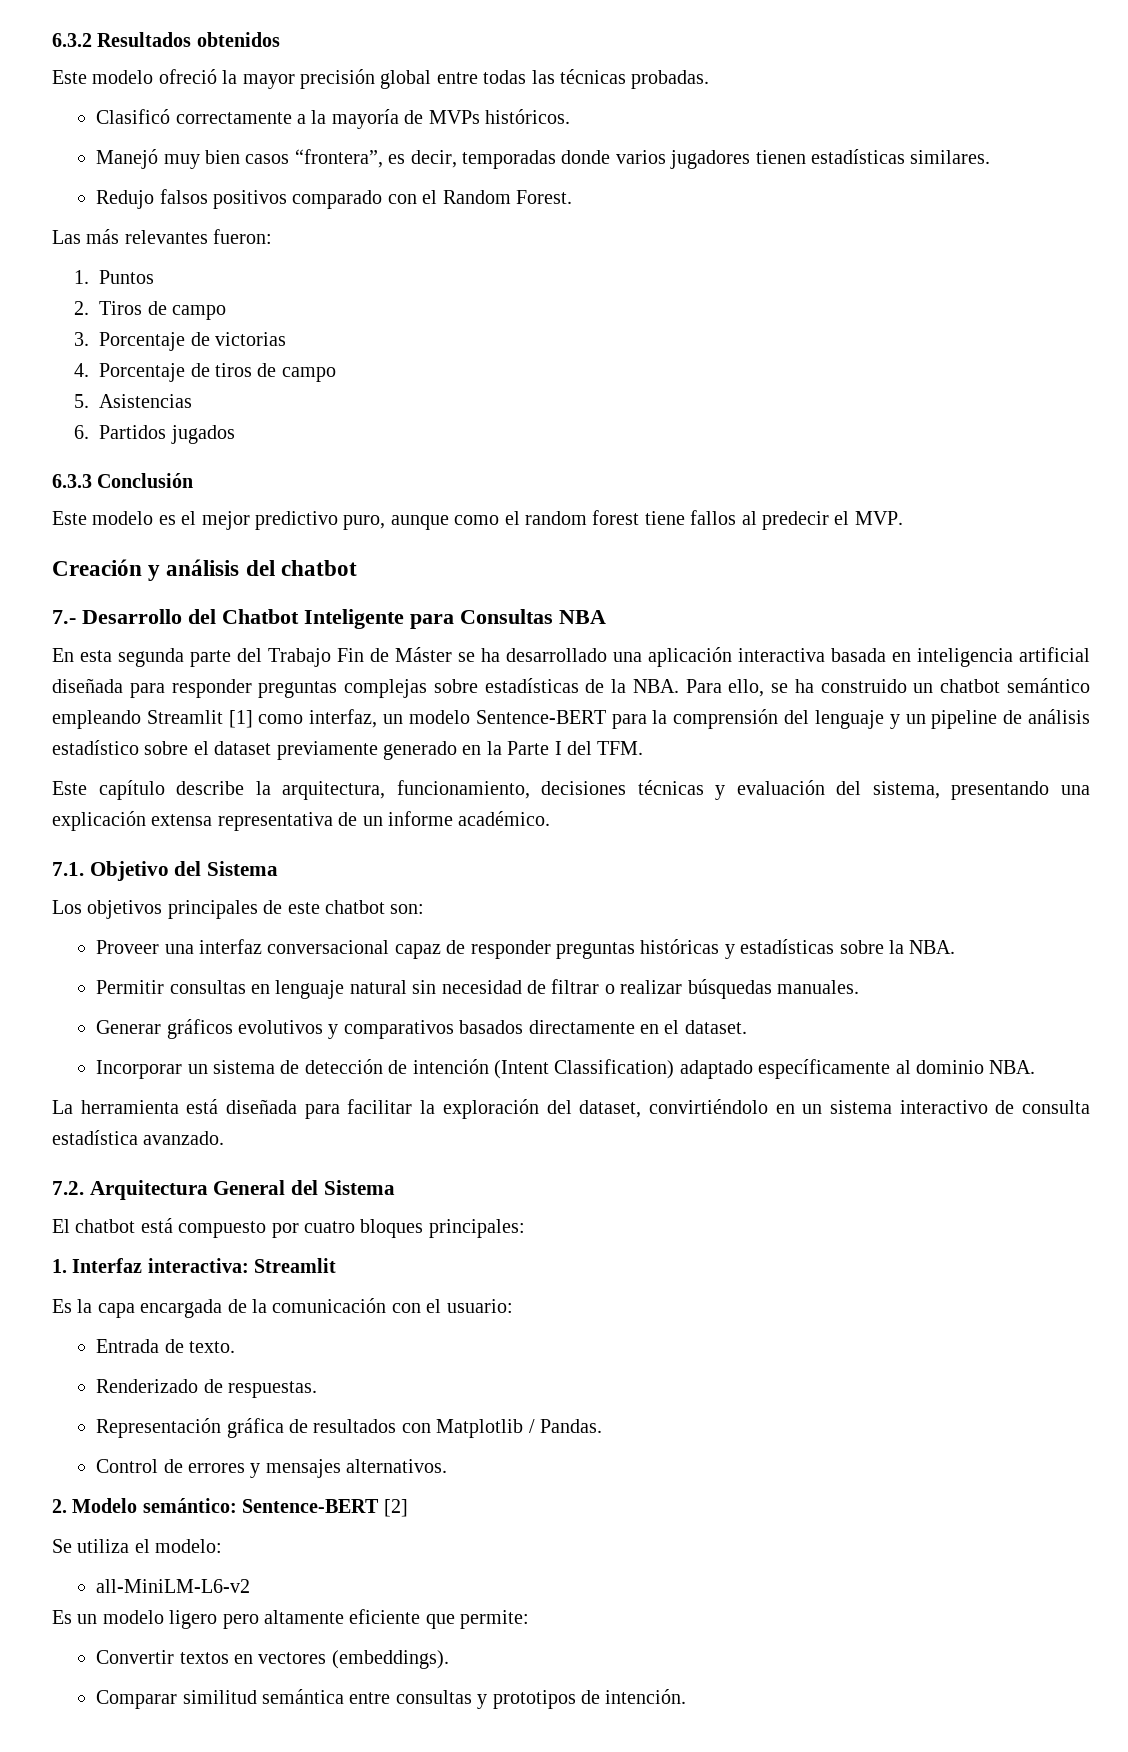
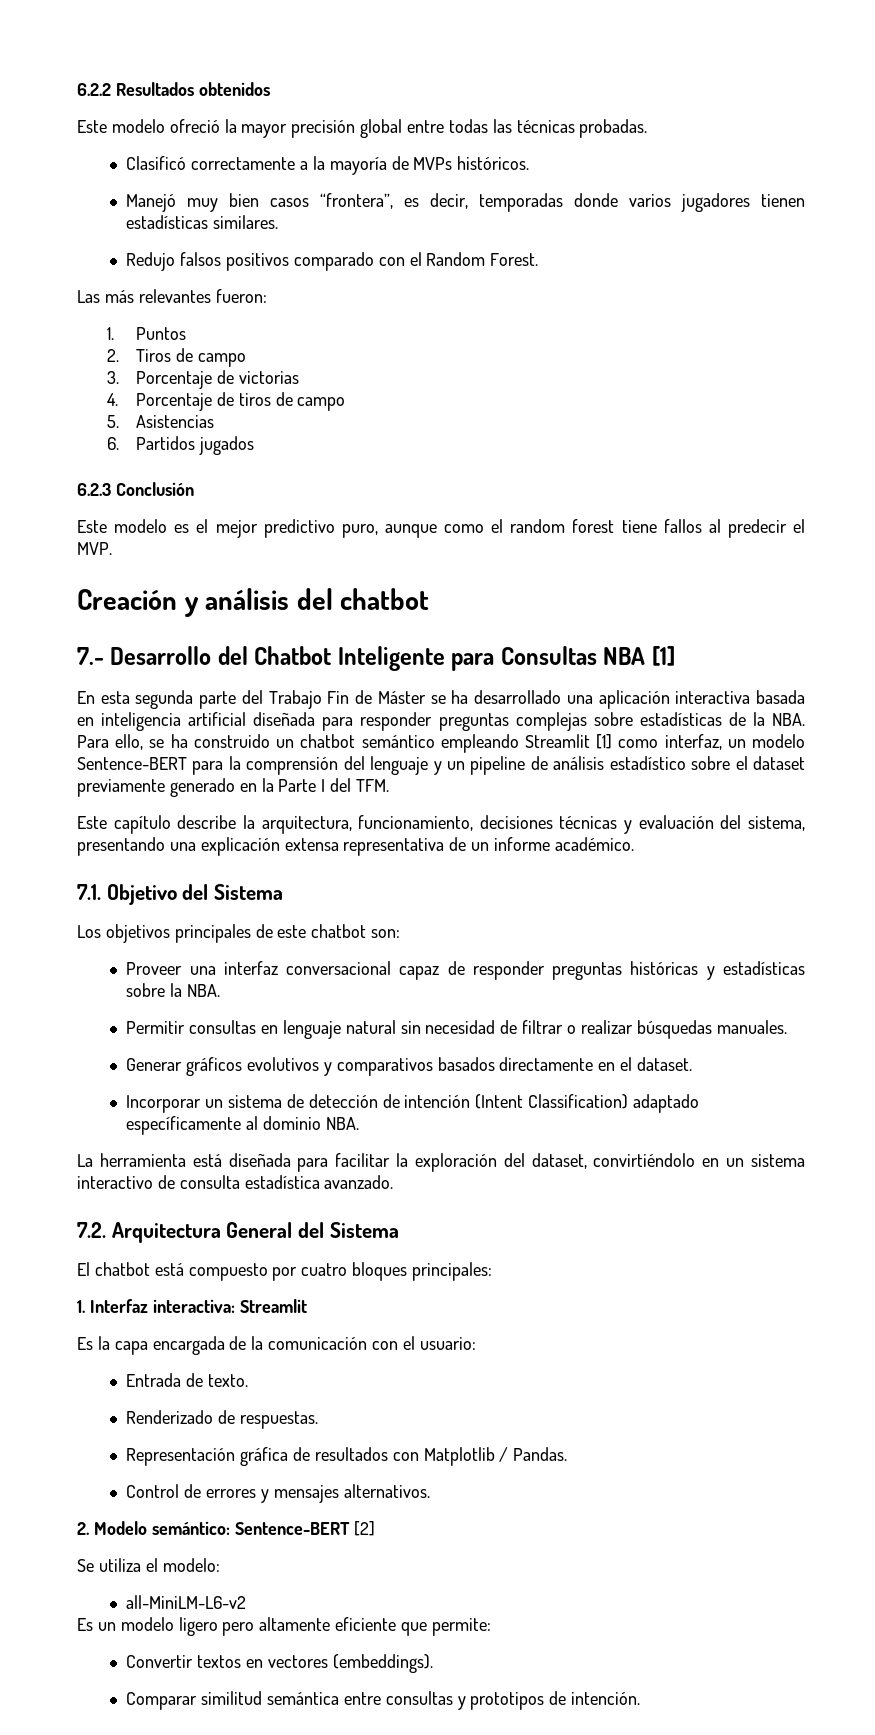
- 6.3.2 Resultados obtenidos
+ 6.2.2 Resultados obtenidos
- 6.3.3 Conclusión
+ 6.2.3 Conclusión
- 7.- Desarrollo del Chatbot Inteligente para Consultas NBA
+ 7.- Desarrollo del Chatbot Inteligente para Consultas NBA [1]

